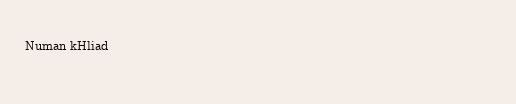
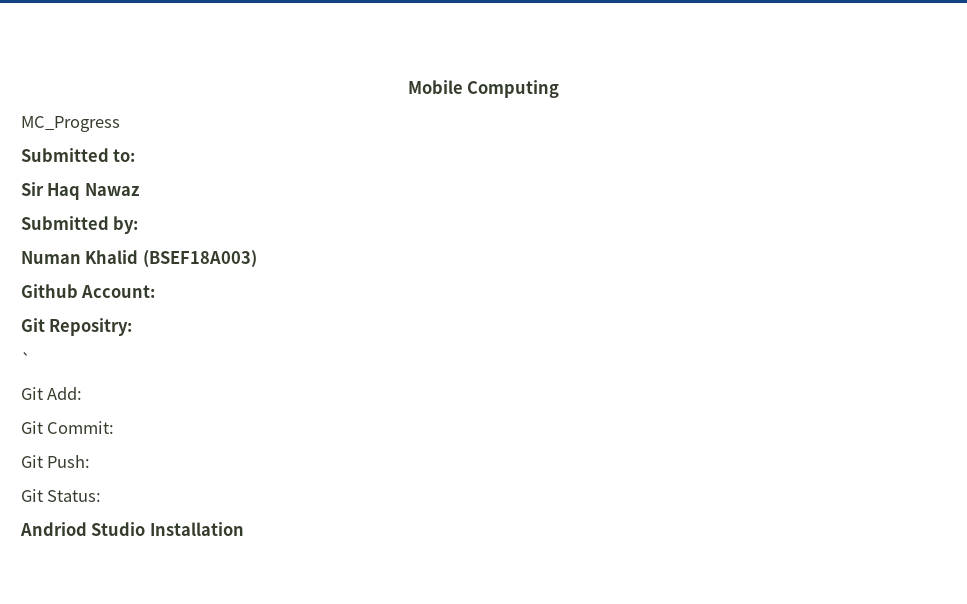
- Numan kHliad
+ Mobile Computing
+ MC_Progress
+ Submitted to:
+ Sir Haq Nawaz
+ Submitted by:
+ Numan Khalid (BSEF18A003)
+ Github Account:
+ Git Repositry:
+ `
+ Git Add:
+ Git Commit:
+ Git Push:
+ Git Status:
+ Andriod Studio Installation

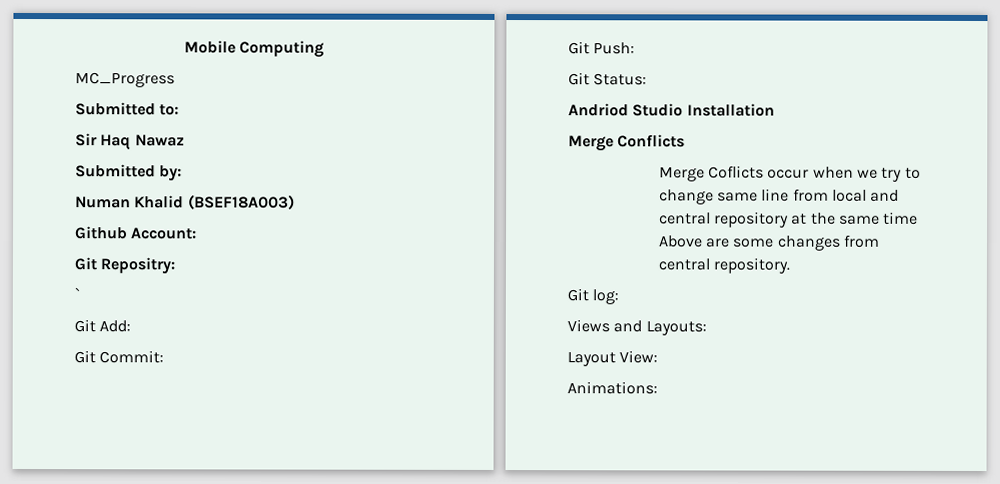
+ Merge Conflicts
+ Merge Coflicts occur when we try to change same line from local and central repository at the same time Above are some changes from central repository.
+ Git log:
+ Views and Layouts:
+ Layout View:
+ Animations:

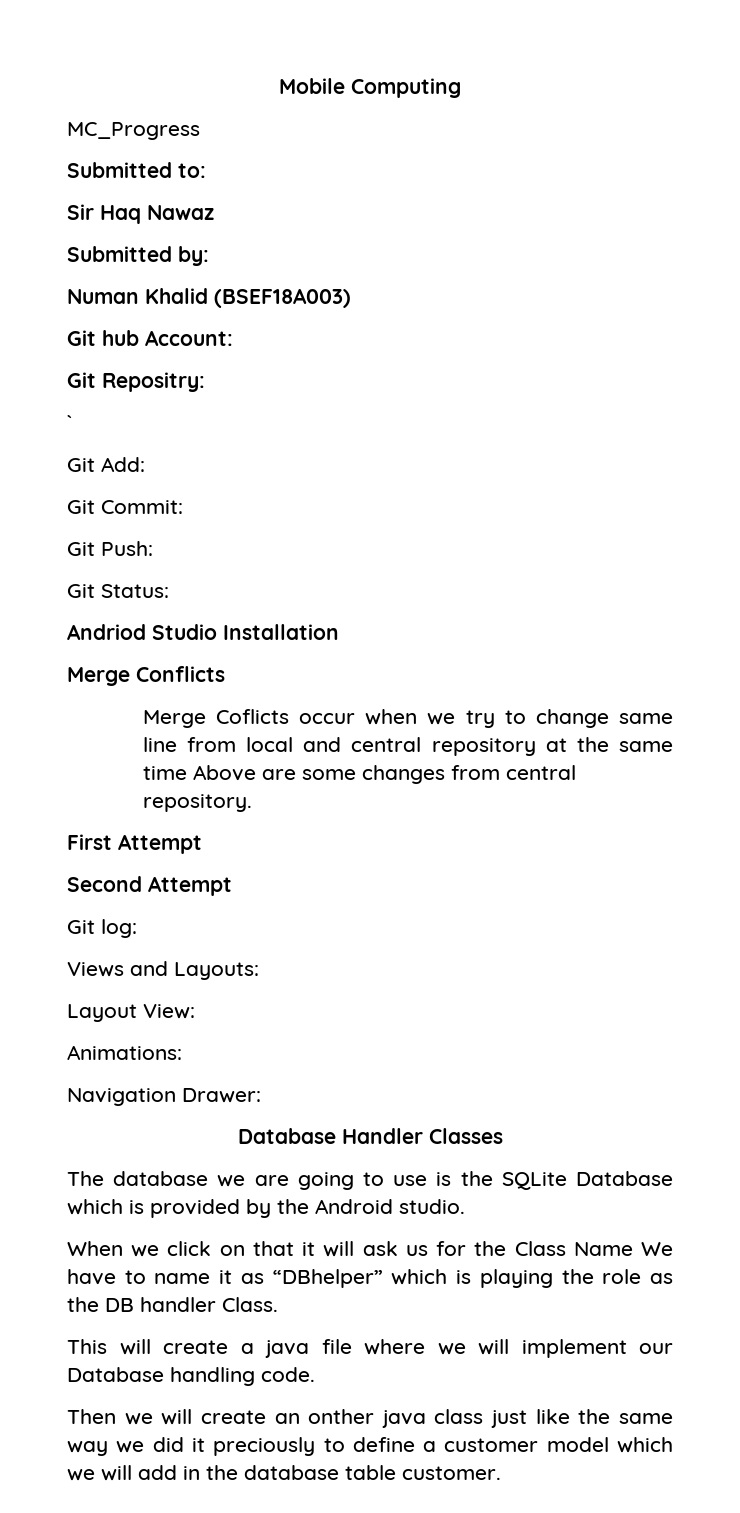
- Github Account:
+ Git hub Account:
+ First Attempt
+ Second Attempt
+ Navigation Drawer:
+ Database Handler Classes
+ The database we are going to use is the SQLite Database which is provided by the Android studio.
+ When we click on that it will ask us for the Class Name We have to name it as “DBhelper” which is playing the role as the DB handler Class.
+ This will create a java file where we will implement our Database handling code.
+ Then we will create an onther java class just like the same way we did it preciously to define a customer model which we will add in the database table customer.

